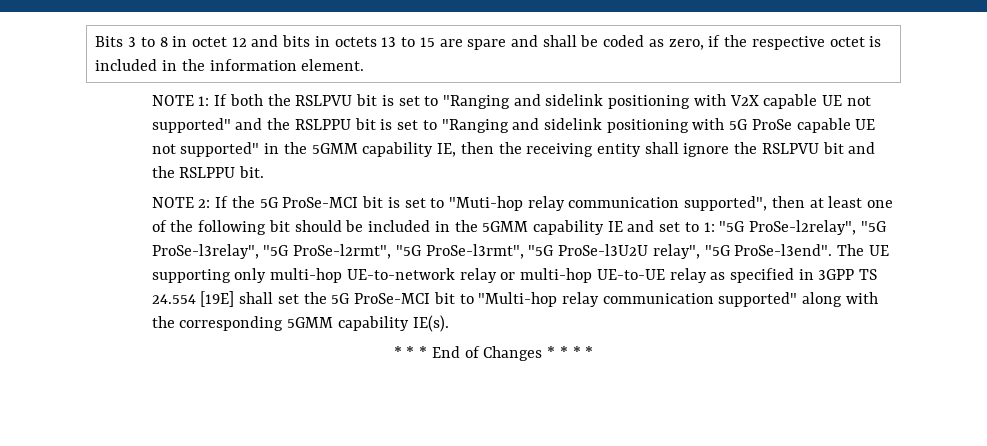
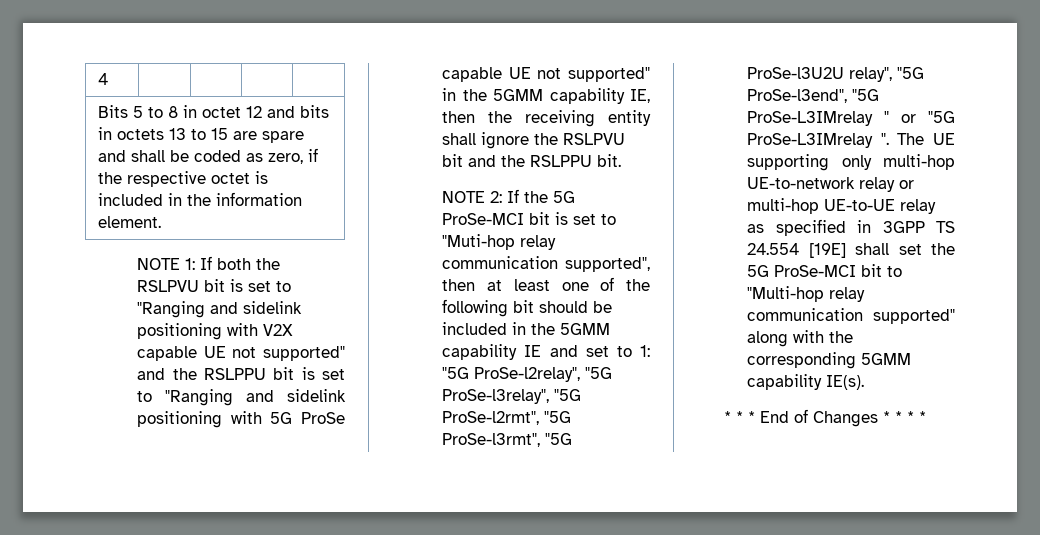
- Bits 3 to 8 in octet 12 and bits in octets 13 to 15 are spare and shall be coded as zero, if the respective octet is included in the information element.
+ 4 | | | |
+ Bits 5 to 8 in octet 12 and bits in octets 13 to 15 are spare and shall be coded as zero, if the respective octet is included in the information element.
- NOTE 2: If the 5G ProSe-MCI bit is set to "Muti-hop relay communication supported", then at least one of the following bit should be included in the 5GMM capability IE and set to 1: "5G ProSe-l2relay", "5G ProSe-l3relay", "5G ProSe-l2rmt", "5G ProSe-l3rmt", "5G ProSe-l3U2U relay", "5G ProSe-l3end".
+ NOTE 2: If the 5G ProSe-MCI bit is set to "Muti-hop relay communication supported", then at least one of the following bit should be included in the 5GMM capability IE and set to 1: "5G ProSe-l2relay", "5G ProSe-l3relay", "5G ProSe-l2rmt", "5G ProSe-l3rmt", "5G ProSe-l3U2U relay", "5G ProSe-l3end", "5G ProSe-L3IMrelay " or "5G ProSe-L3IMrelay ".

